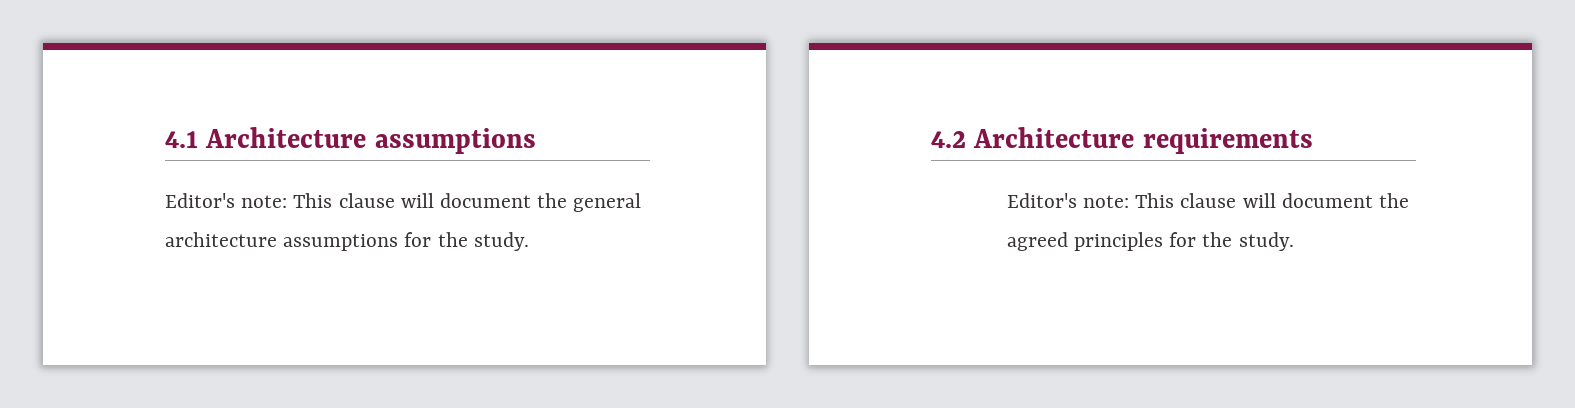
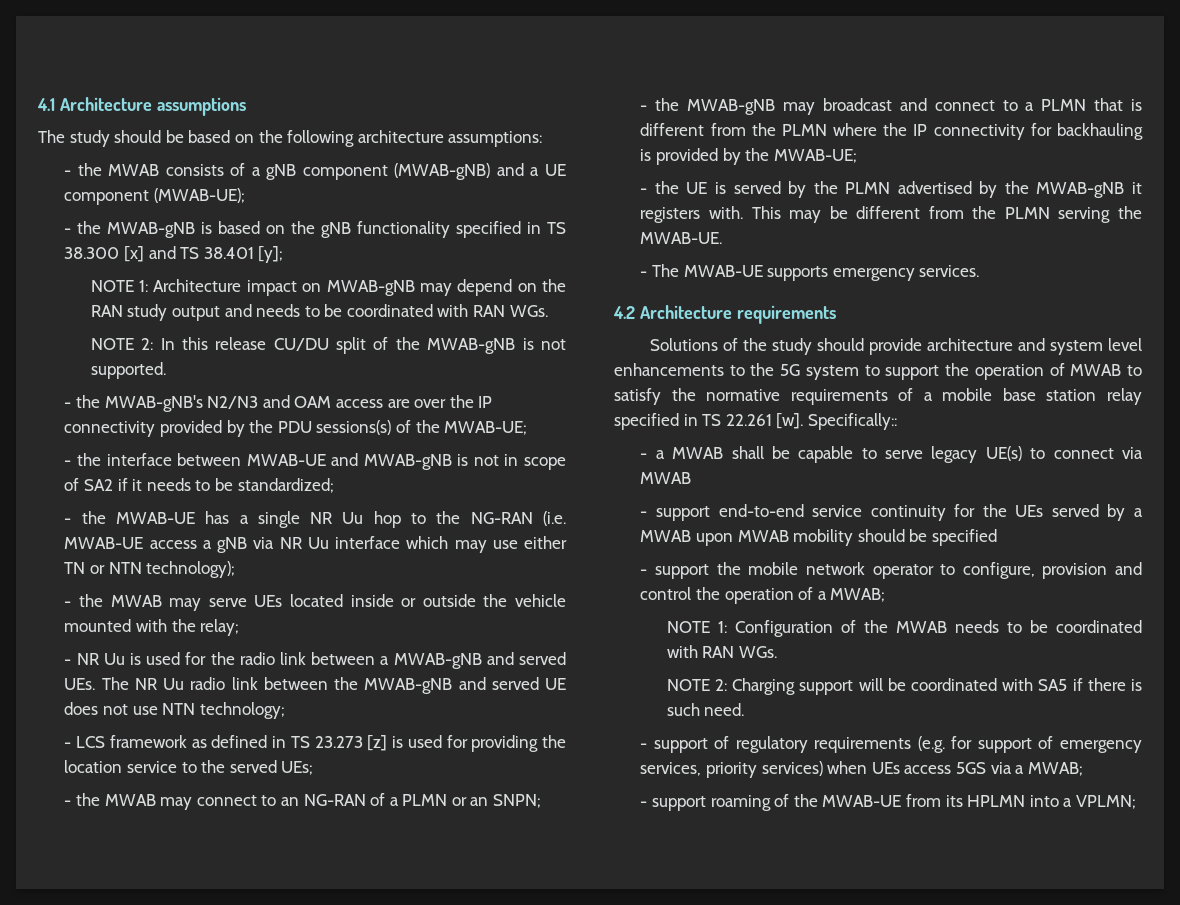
- Editor's note: This clause will document the general architecture assumptions for the study.
+ The study should be based on the following architecture assumptions:
+ - the MWAB consists of a gNB component (MWAB-gNB) and a UE component (MWAB-UE);
+ - the MWAB-gNB is based on the gNB functionality specified in TS 38.300 [x] and TS 38.401 [y];
+ NOTE 1: Architecture impact on MWAB-gNB may depend on the RAN study output and needs to be coordinated with RAN WGs.
+ NOTE 2: In this release CU/DU split of the MWAB-gNB is not supported.
+ - the MWAB-gNB's N2/N3 and OAM access are over the IP connectivity provided by the PDU sessions(s) of the MWAB-UE;
+ - the interface between MWAB-UE and MWAB-gNB is not in scope of SA2 if it needs to be standardized;
+ - the MWAB-UE has a single NR Uu hop to the NG-RAN (i.e. MWAB-UE access a gNB via NR Uu interface which may use either TN or NTN technology);
+ - the MWAB may serve UEs located inside or outside the vehicle mounted with the relay;
+ - NR Uu is used for the radio link between a MWAB-gNB and served UEs. The NR Uu radio link between the MWAB-gNB and served UE does not use NTN technology;
+ - LCS framework as defined in TS 23.273 [z] is used for providing the location service to the served UEs;
+ - the MWAB may connect to an NG-RAN of a PLMN or an SNPN;
+ - the MWAB-gNB may broadcast and connect to a PLMN that is different from the PLMN where the IP connectivity for backhauling is provided by the MWAB-UE;
+ - the UE is served by the PLMN advertised by the MWAB-gNB it registers with. This may be different from the PLMN serving the MWAB-UE.
+ - The MWAB-UE supports emergency services.
  4.2 Architecture requirements
- Editor's note: This clause will document the agreed principles for the study.
+ Solutions of the study should provide architecture and system level enhancements to the 5G system to support the operation of MWAB to satisfy the normative requirements of a mobile base station relay specified in TS 22.261 [w]. Specifically::
+ - a MWAB shall be capable to serve legacy UE(s) to connect via MWAB
+ - support end-to-end service continuity for the UEs served by a MWAB upon MWAB mobility should be specified
+ - support the mobile network operator to configure, provision and control the operation of a MWAB;
+ NOTE 1: Configuration of the MWAB needs to be coordinated with RAN WGs.
+ NOTE 2: Charging support will be coordinated with SA5 if there is such need.
+ - support of regulatory requirements (e.g. for support of emergency services, priority services) when UEs access 5GS via a MWAB;
+ - support roaming of the MWAB-UE from its HPLMN into a VPLMN;

